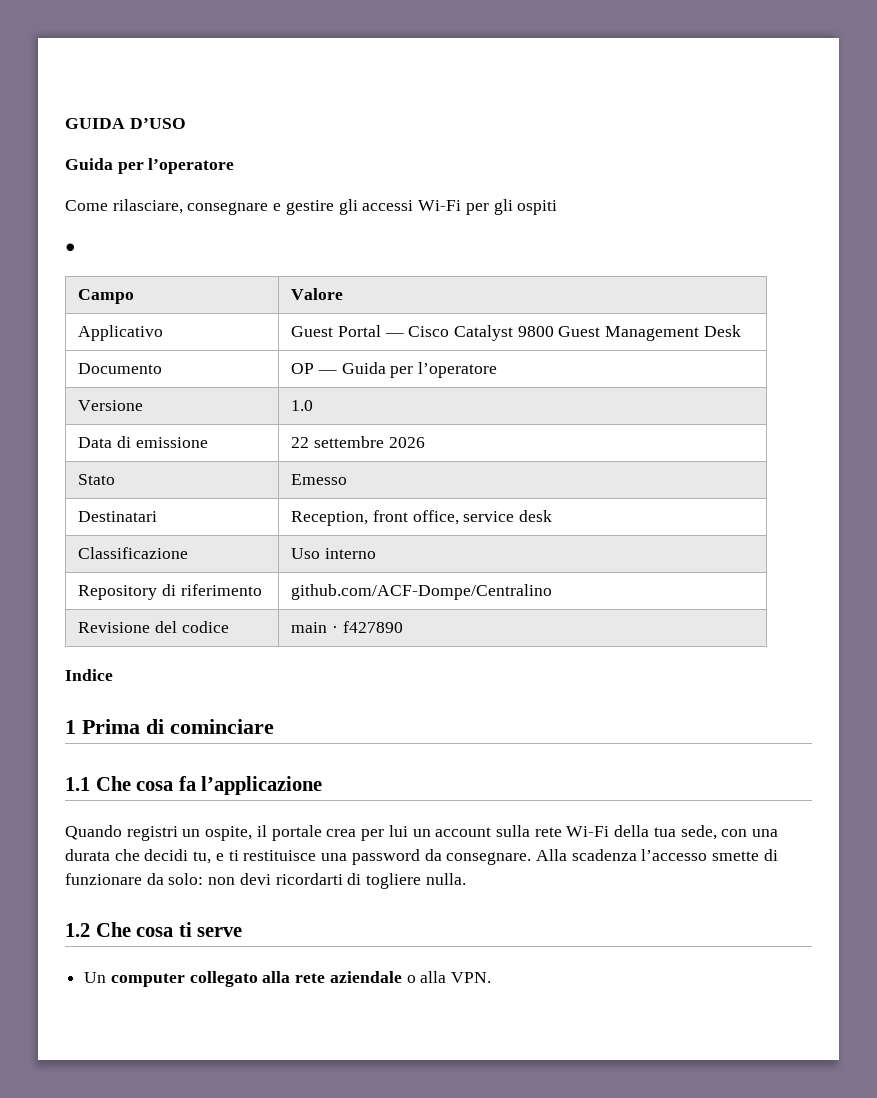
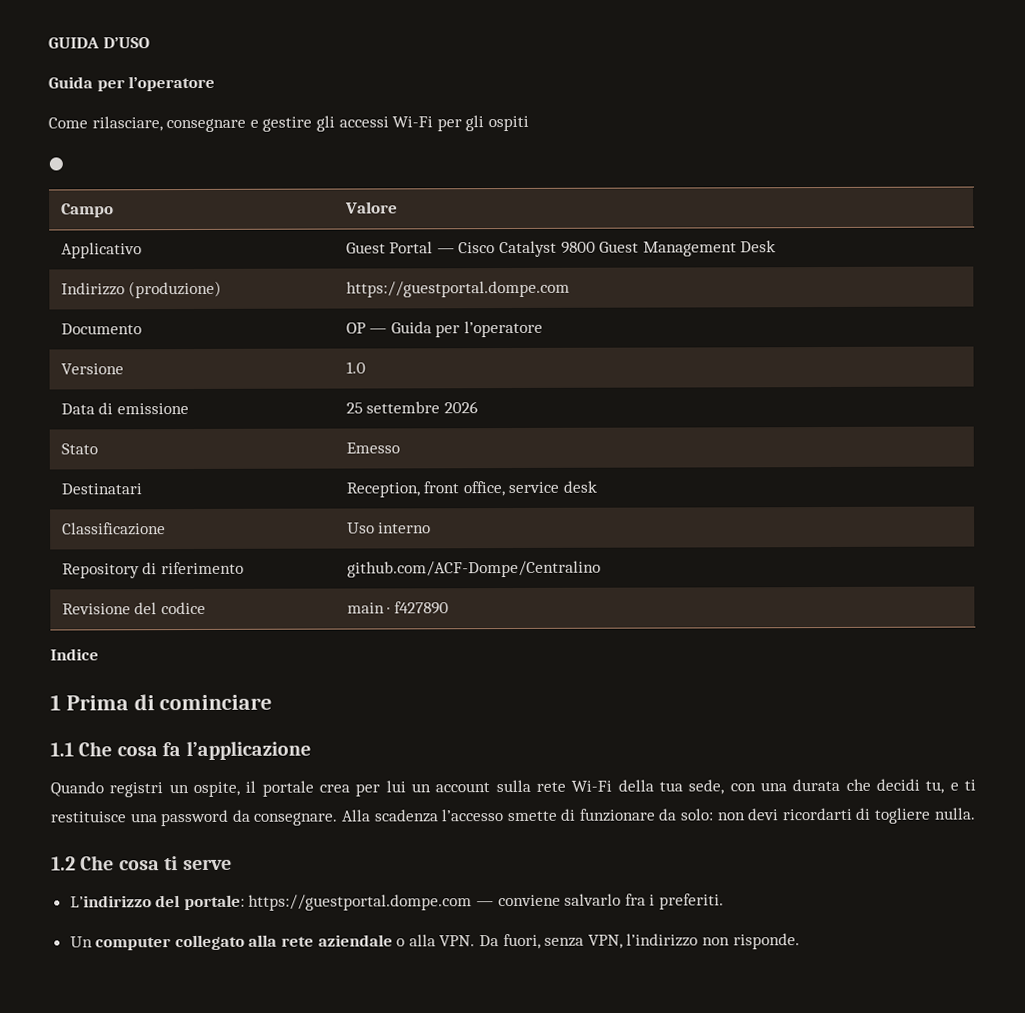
+ Indirizzo (produzione) | https://guestportal.dompe.com
- Data di emissione | 22 settembre 2026
+ Data di emissione | 25 settembre 2026
+ L’indirizzo del portale: https://guestportal.dompe.com — conviene salvarlo fra i preferiti.
- Un computer collegato alla rete aziendale o alla VPN.
+ Un computer collegato alla rete aziendale o alla VPN. Da fuori, senza VPN, l’indirizzo non risponde.

